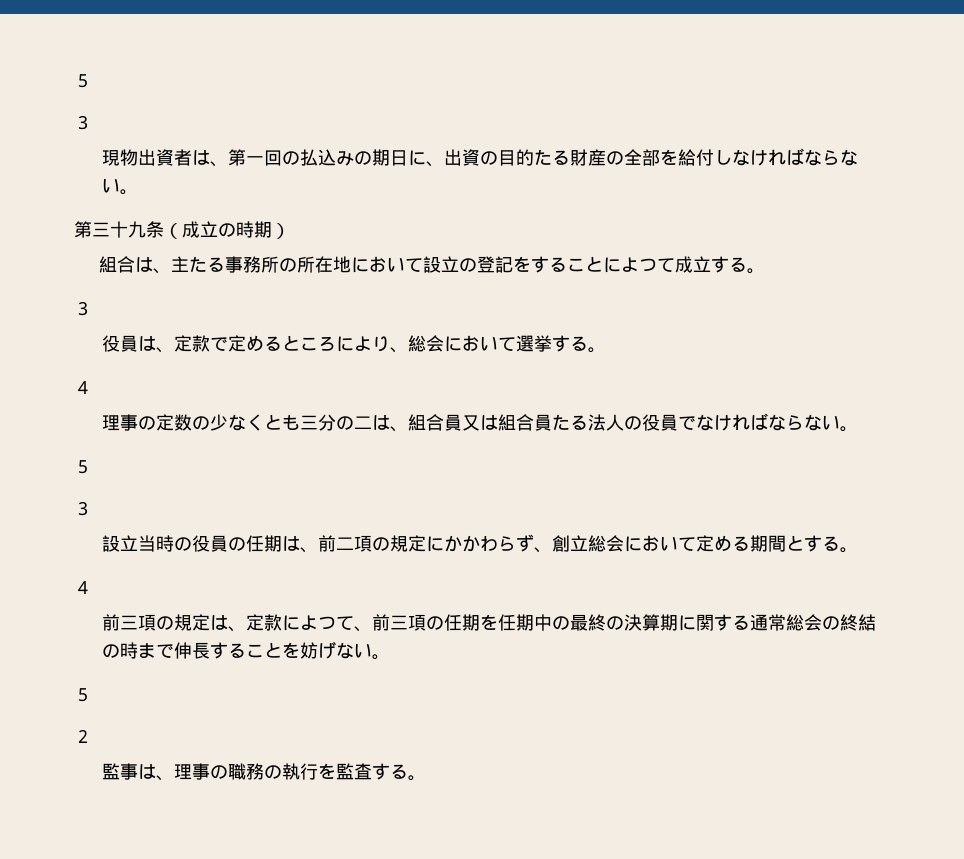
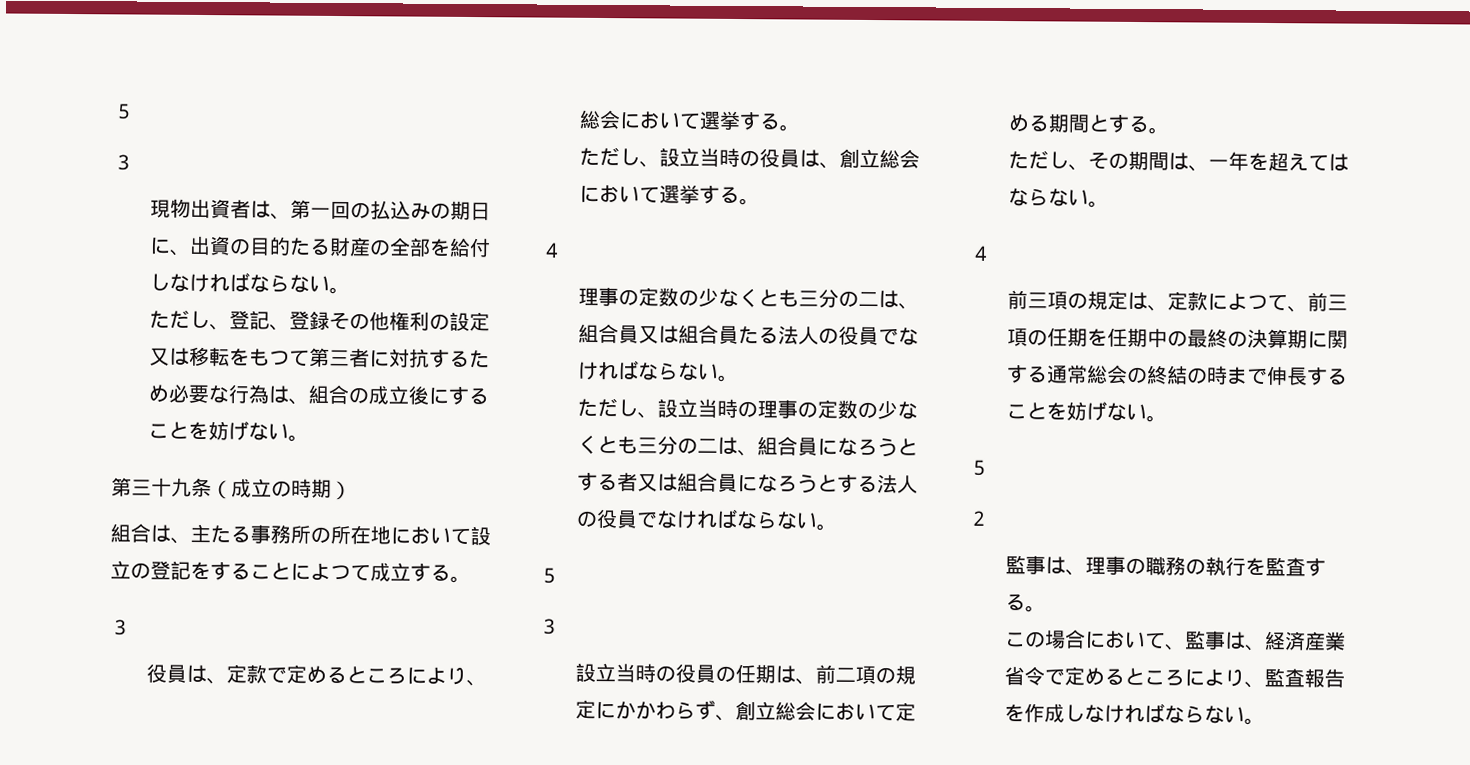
+ ただし、登記、登録その他権利の設定又は移転をもつて第三者に対抗するため必要な行為は、組合の成立後にすることを妨げない。
+ ただし、設立当時の役員は、創立総会において選挙する。
+ ただし、設立当時の理事の定数の少なくとも三分の二は、組合員になろうとする者又は組合員になろうとする法人の役員でなければならない。
+ ただし、その期間は、一年を超えてはならない。
+ この場合において、監事は、経済産業省令で定めるところにより、監査報告を作成しなければならない。

